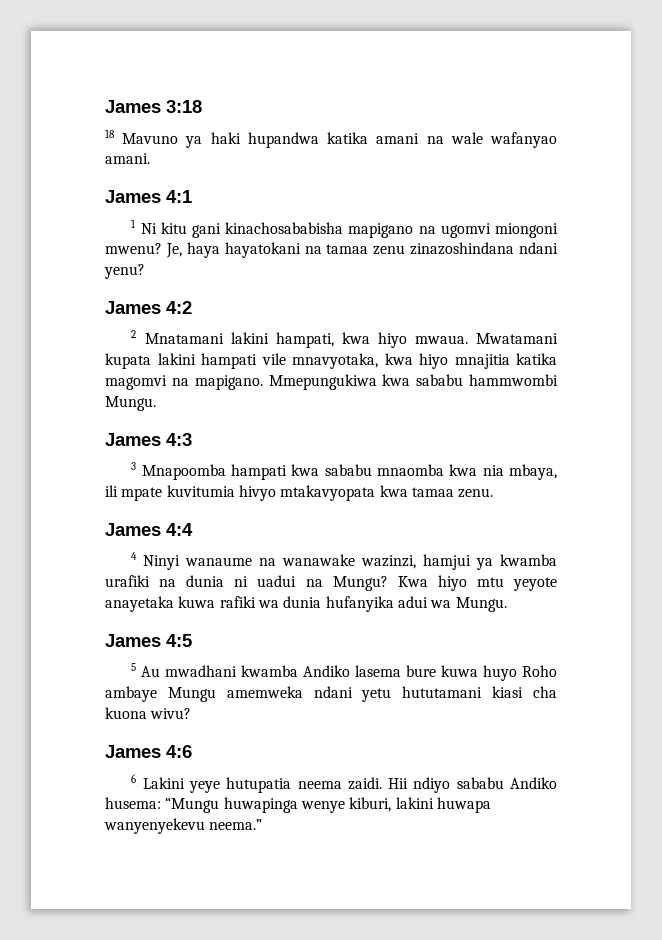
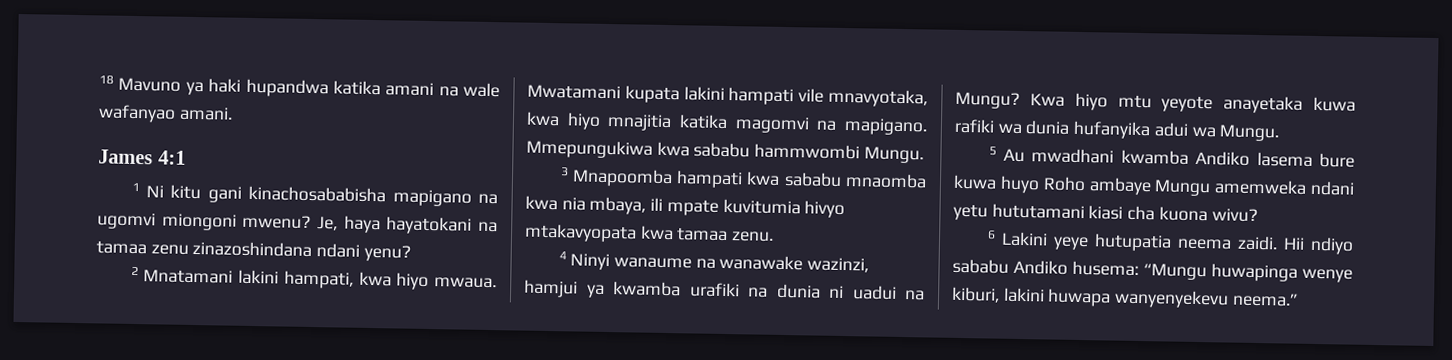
- James 3:18
- James 4:2
- James 4:3
- James 4:4
- James 4:5
- James 4:6

